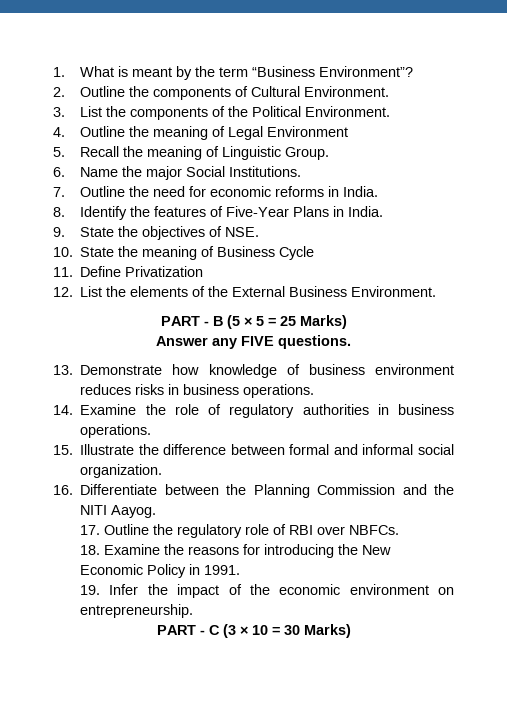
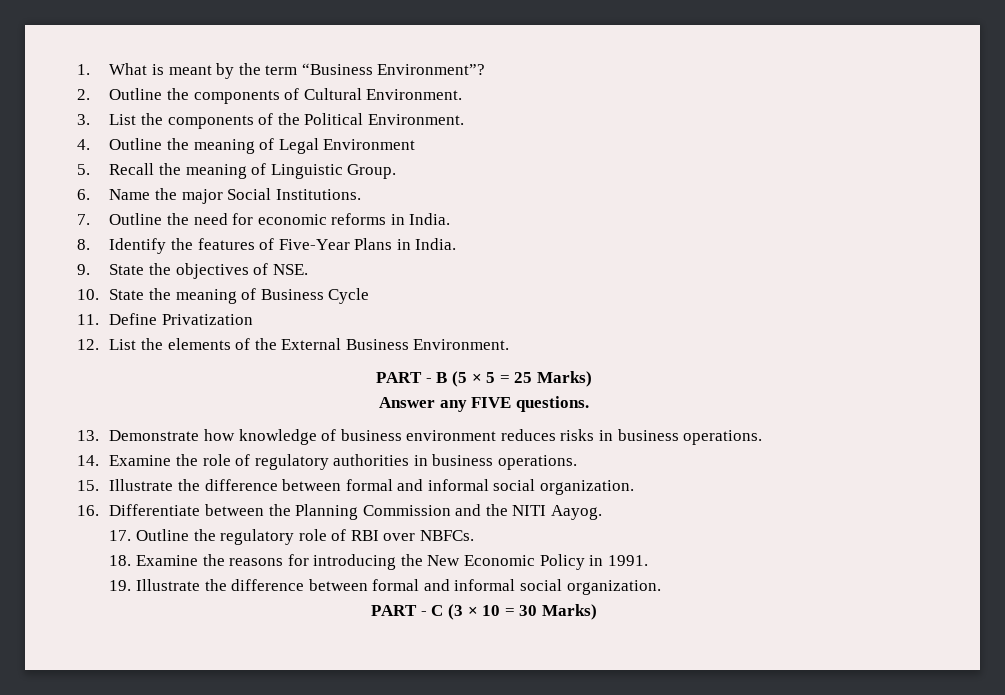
- 19. Infer the impact of the economic environment on entrepreneurship.
+ 19. Illustrate the difference between formal and informal social organization.

